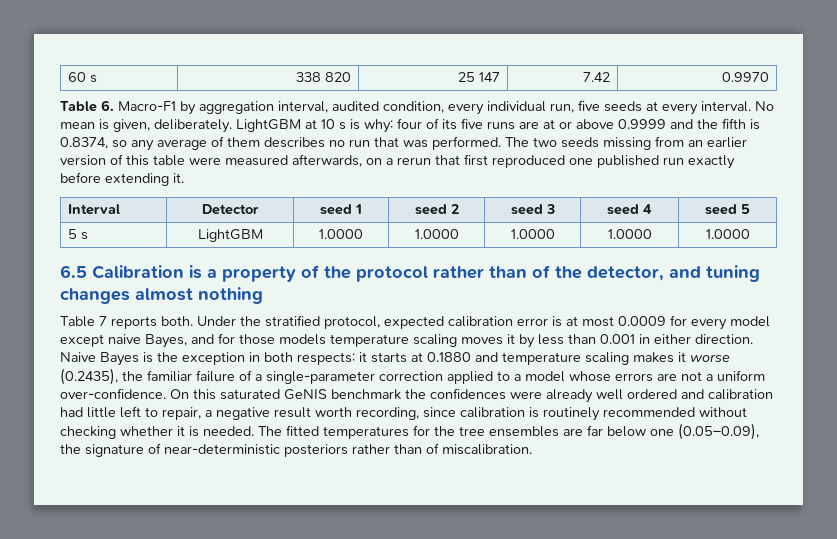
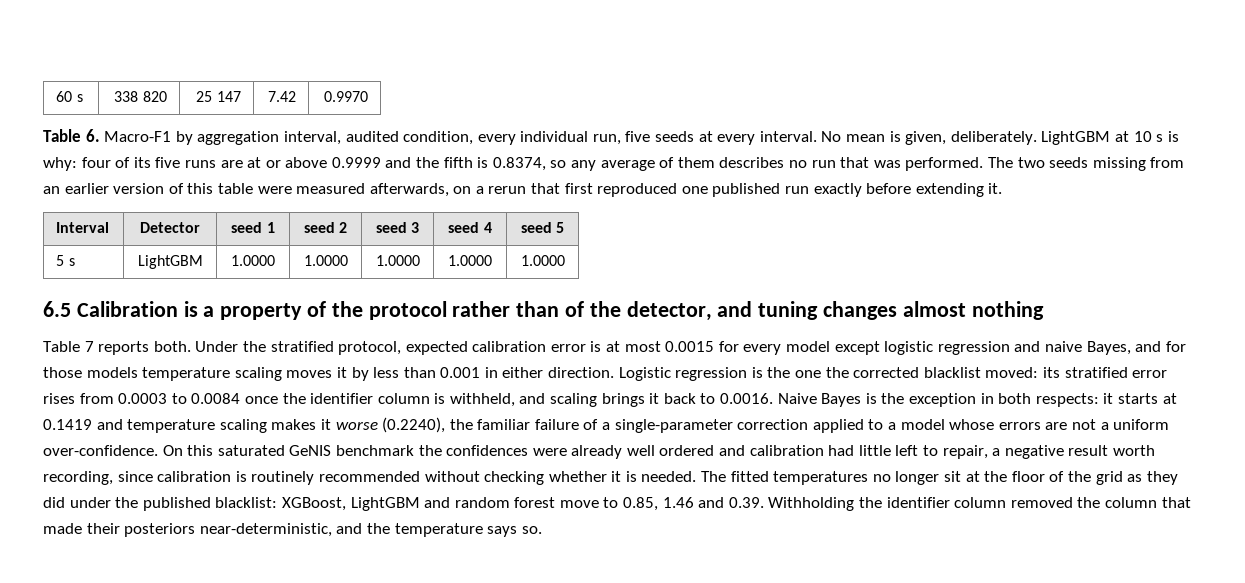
- Under the stratified protocol, expected calibration error is at most 0.0009 for every model except naive Bayes, and for those models temperature scaling moves it by less than 0.001 in either direction.
+ Under the stratified protocol, expected calibration error is at most 0.0015 for every model except logistic regression and naive Bayes, and for those models temperature scaling moves it by less than 0.001 in either direction.
- Naive Bayes is the exception in both respects: it starts at 0.1880 and temperature scaling makes it worse (0.2435), the familiar failure of a single-parameter correction applied to a model whose errors are not a uniform over-confidence.
+ Logistic regression is the one the corrected blacklist moved: its stratified error rises from 0.0003 to 0.0084 once the identifier column is withheld, and scaling brings it back to 0.0016. Naive Bayes is the exception in both respects: it starts at 0.1419 and temperature scaling makes it worse (0.2240), the familiar failure of a single-parameter correction applied to a model whose errors are not a uniform over-confidence.
- The fitted temperatures for the tree ensembles are far below one (0.05–0.09), the signature of near-deterministic posteriors rather than of miscalibration.
+ The fitted temperatures no longer sit at the floor of the grid as they did under the published blacklist: XGBoost, LightGBM and random forest move to 0.85, 1.46 and 0.39. Withholding the identifier column removed the column that made their posteriors near-deterministic, and the temperature says so.

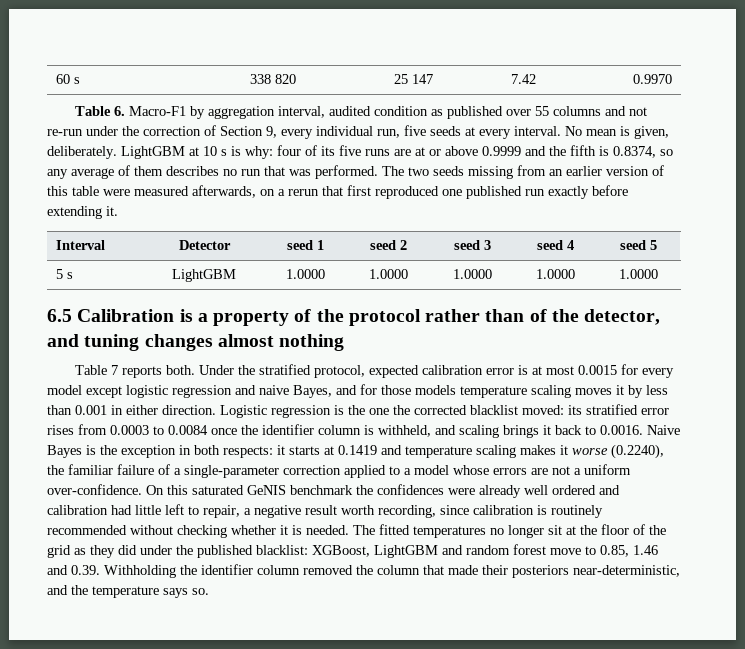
- Table 6. Macro-F1 by aggregation interval, audited condition, every individual run, five seeds at every interval.
+ Table 6. Macro-F1 by aggregation interval, audited condition as published over 55 columns and not re-run under the correction of Section 9, every individual run, five seeds at every interval.

